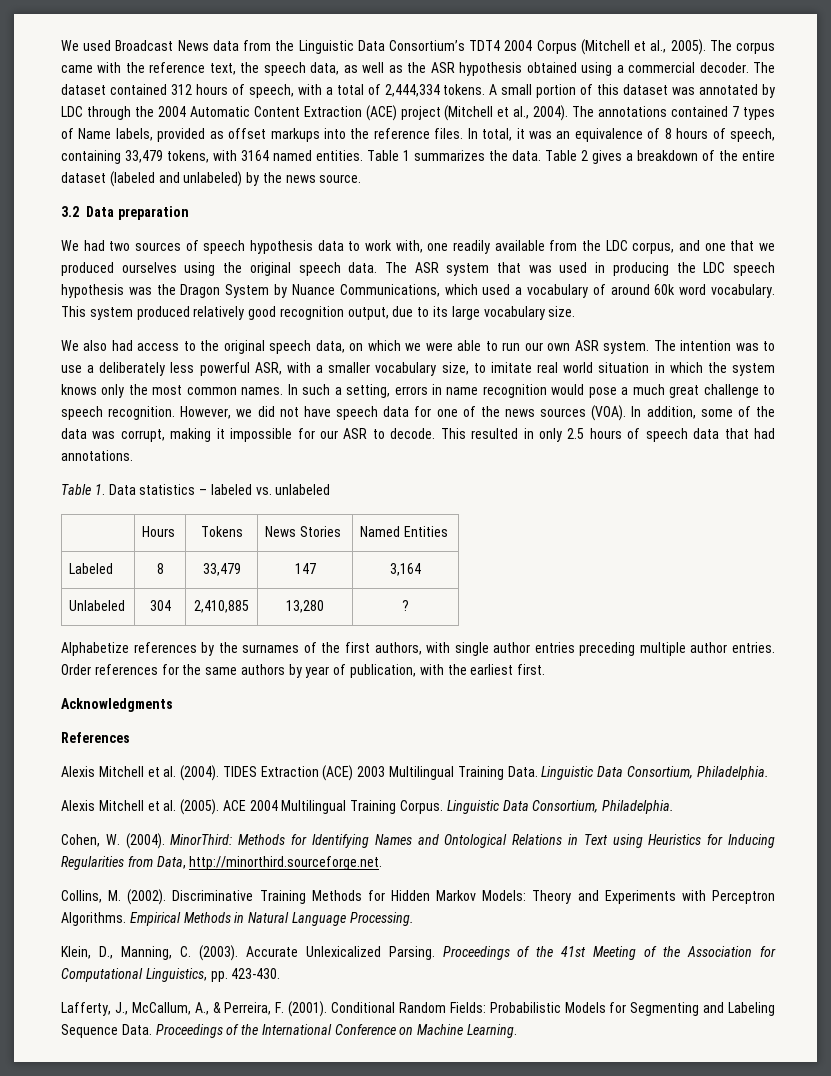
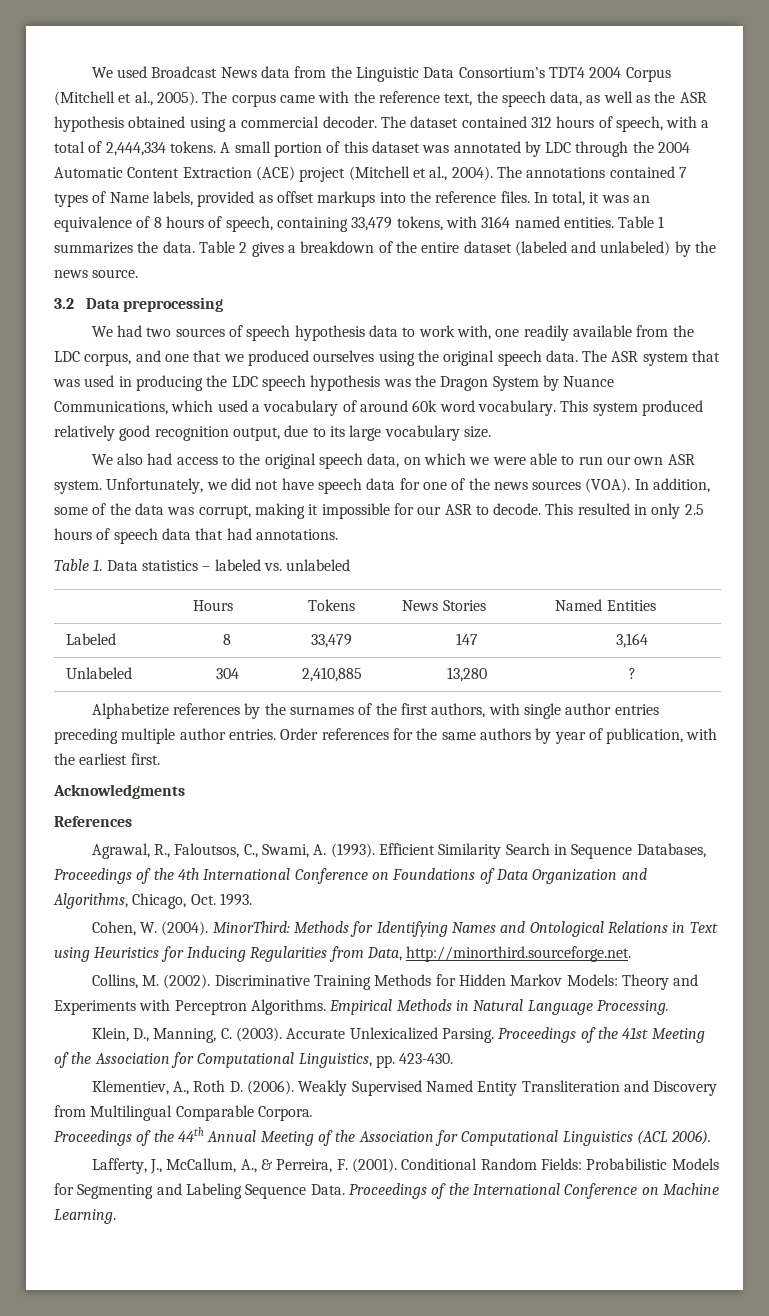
- 3.2 Data preparation
+ 3.2 Data preprocessing
- The intention was to use a deliberately less powerful ASR, with a smaller vocabulary size, to imitate real world situation in which the system knows only the most common names. In such a setting, errors in name recognition would pose a much great challenge to speech recognition. However, we did not have speech data for one of the news sources (VOA).
+ Unfortunately, we did not have speech data for one of the news sources (VOA).
- Alexis Mitchell et al. (2004). TIDES Extraction (ACE) 2003 Multilingual Training Data. Linguistic Data Consortium, Philadelphia.
- Alexis Mitchell et al. (2005). ACE 2004 Multilingual Training Corpus. Linguistic Data Consortium, Philadelphia.
+ Agrawal, R., Faloutsos, C., Swami, A. (1993). Efficient Similarity Search in Sequence Databases, Proceedings of the 4th International Conference on Foundations of Data Organization and Algorithms, Chicago, Oct. 1993.
+ Klementiev, A., Roth D. (2006). Weakly Supervised Named Entity Transliteration and Discovery from Multilingual Comparable Corpora.
+ Proceedings of the 44th Annual Meeting of the Association for Computational Linguistics (ACL 2006).

